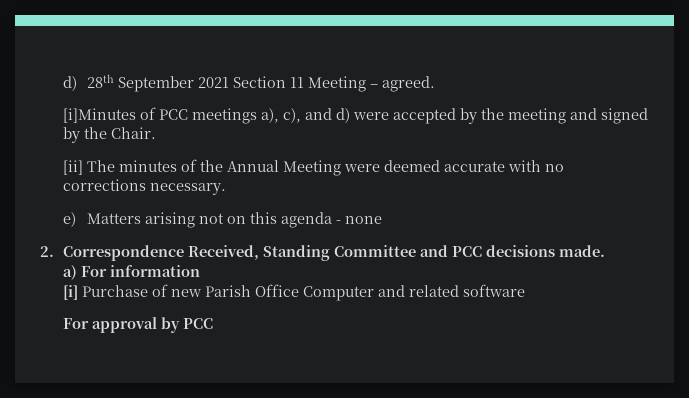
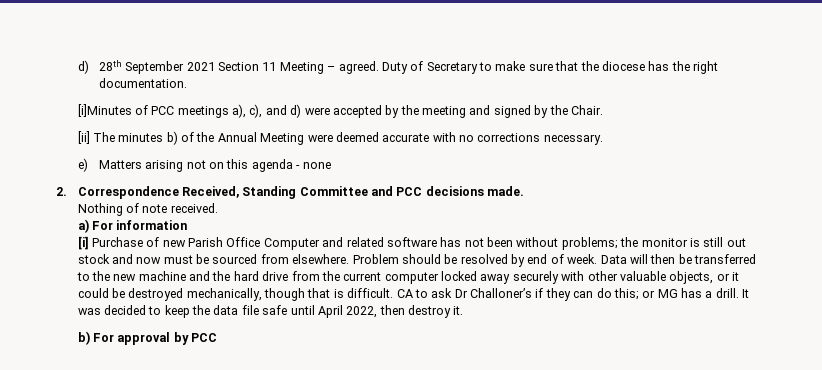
+ Duty of Secretary to make sure that the diocese has the right documentation.
- [ii] The minutes of the Annual Meeting were deemed accurate with no corrections necessary.
+ [ii] The minutes b) of the Annual Meeting were deemed accurate with no corrections necessary.
+ Nothing of note received.
- [i] Purchase of new Parish Office Computer and related software
- For approval by PCC
+ [i] Purchase of new Parish Office Computer and related software has not been without problems; the monitor is still out stock and now must be sourced from elsewhere. Problem should be resolved by end of week. Data will then be transferred to the new machine and the hard drive from the current computer locked away securely with other valuable objects, or it could be destroyed mechanically, though that is difficult. CA to ask Dr Challoner’s if they can do this; or MG has a drill. It was decided to keep the data file safe until April 2022, then destroy it.
+ b) For approval by PCC

